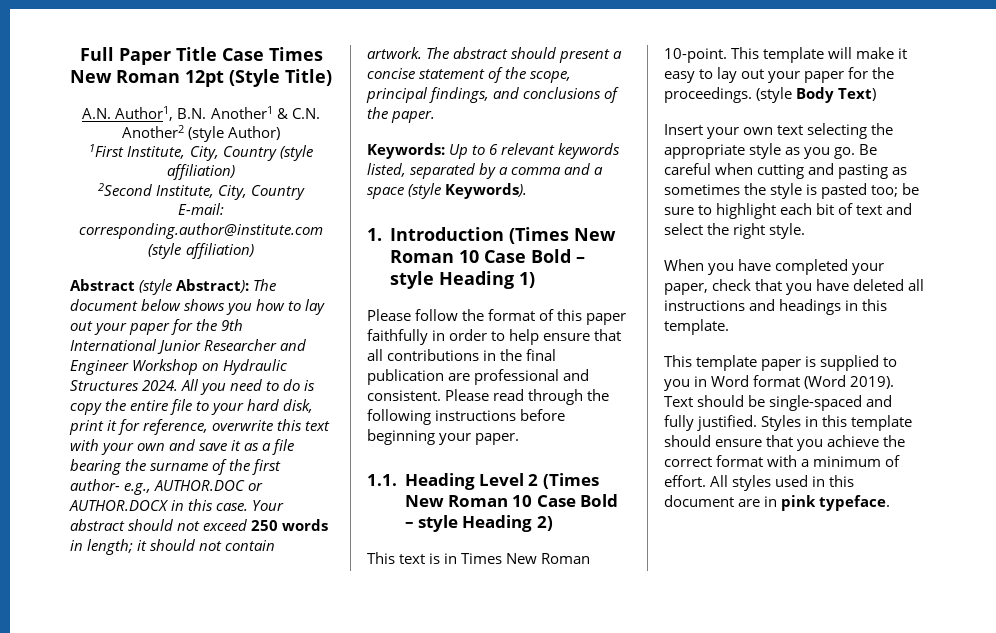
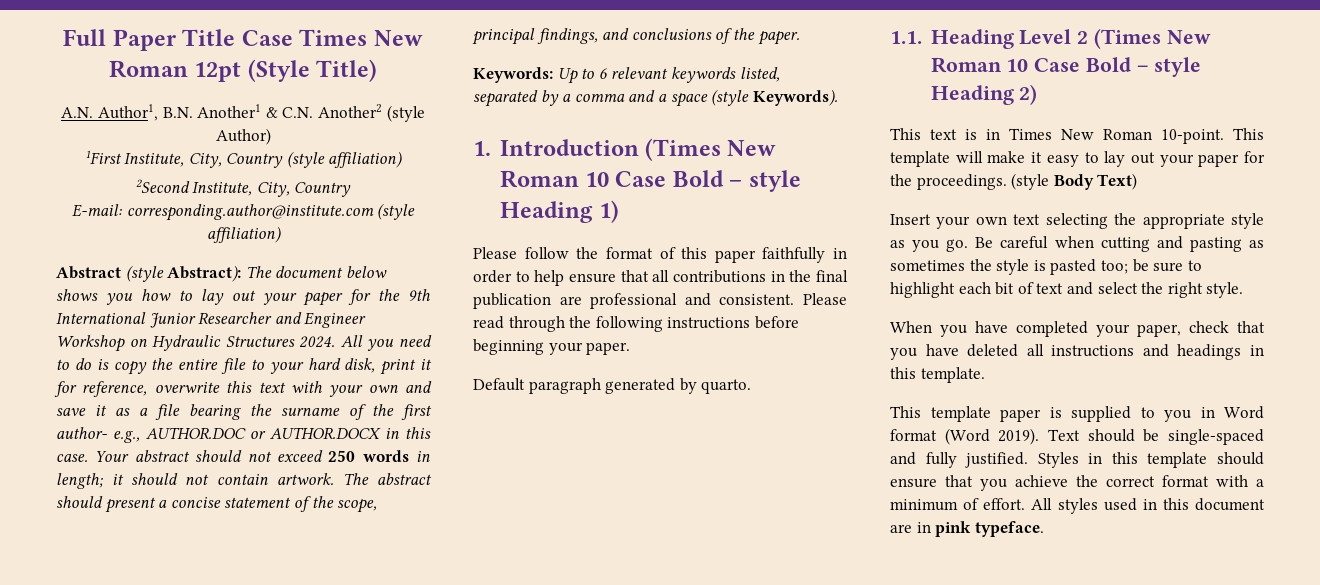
+ Default paragraph generated by quarto.

